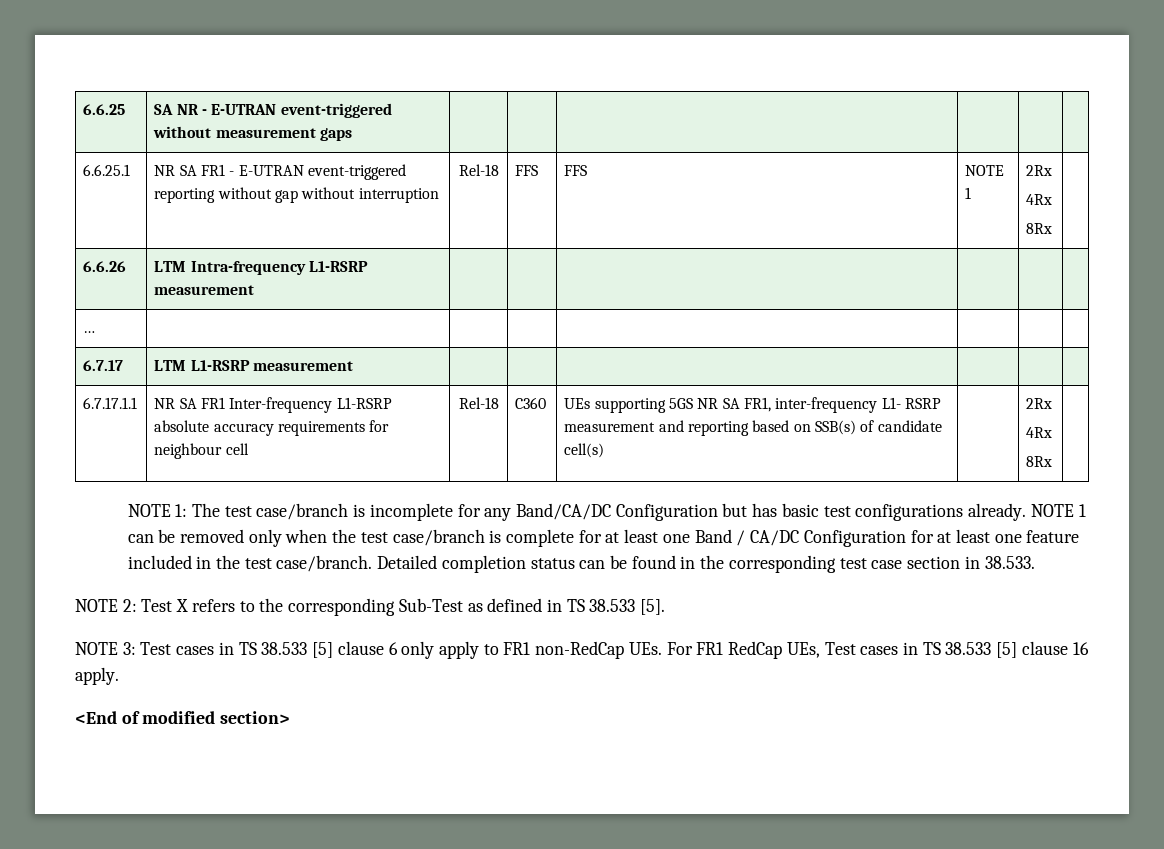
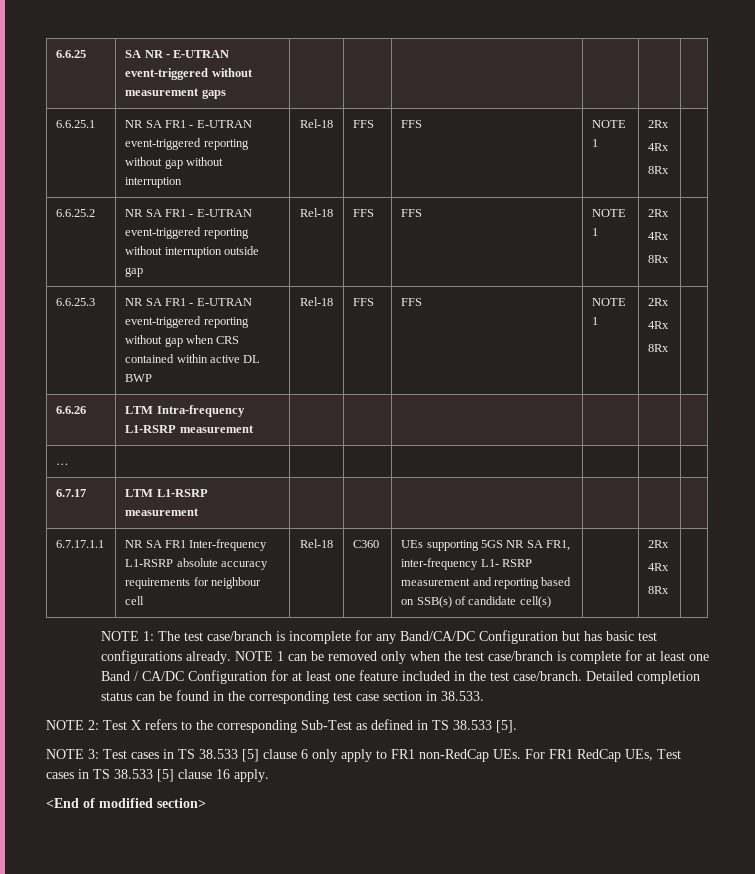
+ 6.6.25.2 | NR SA FR1 - E-UTRAN event-triggered reporting without interruption outside gap | Rel-18 | FFS | FFS | NOTE 1 | 2Rx
+ 4Rx
+ 8Rx |
+ 6.6.25.3 | NR SA FR1 - E-UTRAN event-triggered reporting without gap when CRS contained within active DL BWP | Rel-18 | FFS | FFS | NOTE 1 | 2Rx
+ 4Rx
+ 8Rx |

